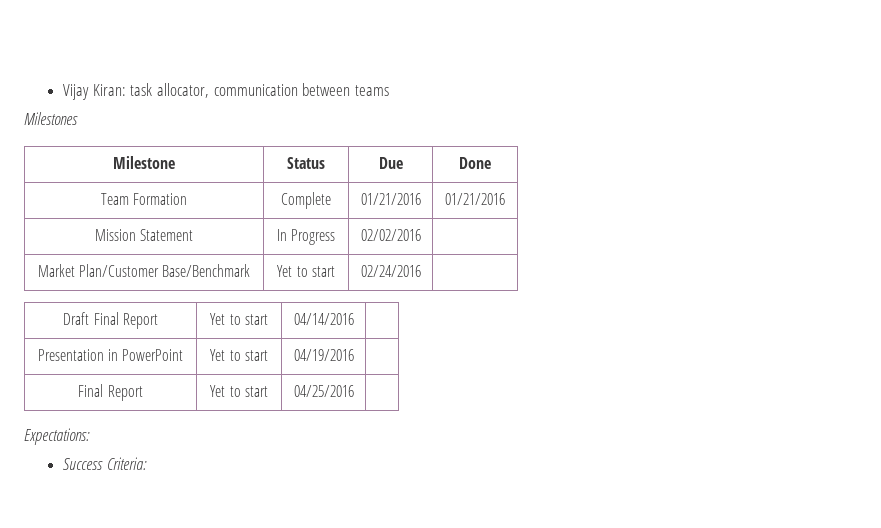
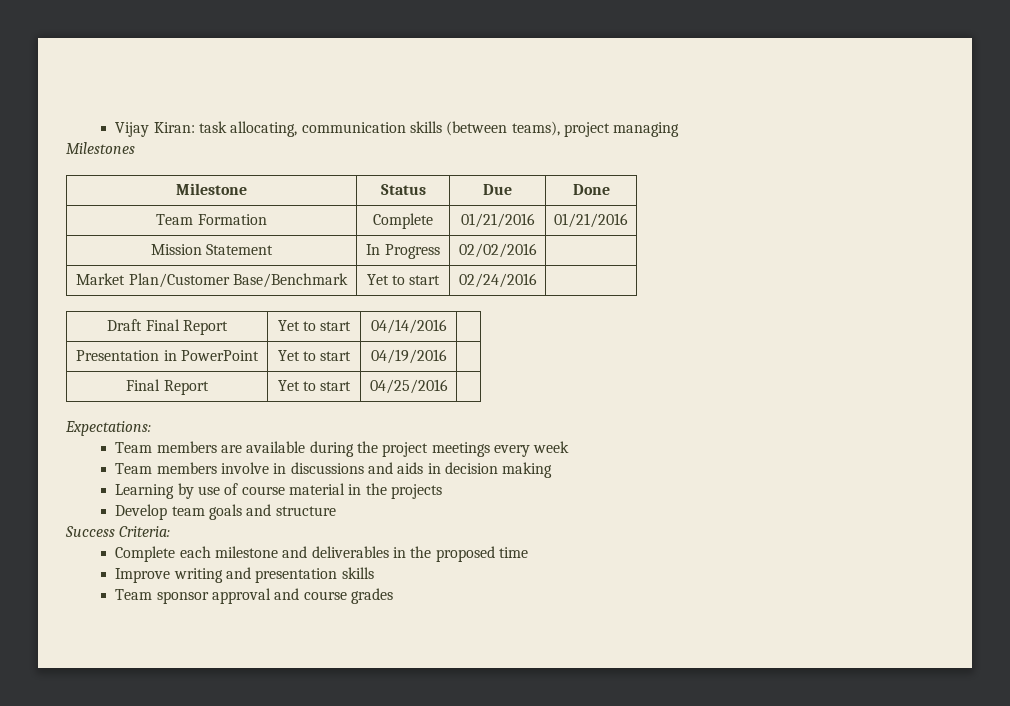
- Vijay Kiran: task allocator, communication between teams
+ Vijay Kiran: task allocating, communication skills (between teams), project managing
+ Team members are available during the project meetings every week
+ Team members involve in discussions and aids in decision making
+ Learning by use of course material in the projects
+ Develop team goals and structure
  Success Criteria:
+ Complete each milestone and deliverables in the proposed time
+ Improve writing and presentation skills
+ Team sponsor approval and course grades

